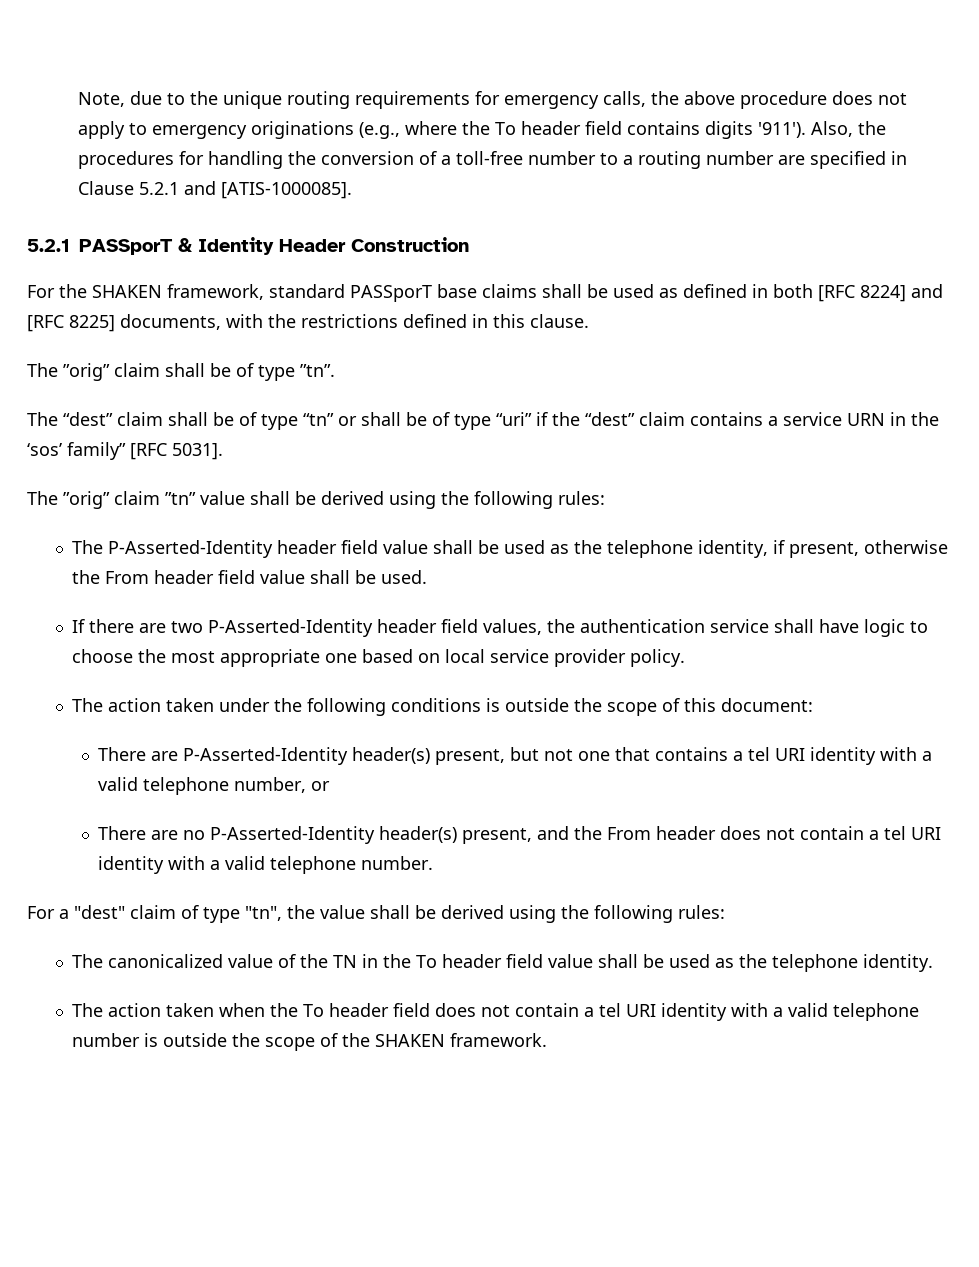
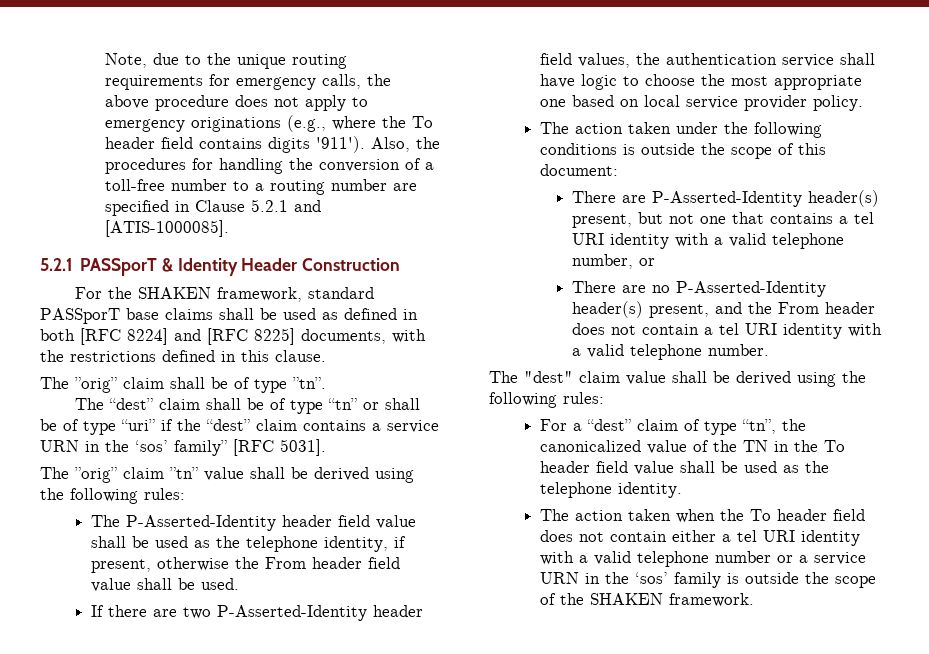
- For a "dest" claim of type "tn", the value shall be derived using the following rules:
- The canonicalized value of the TN in the To header field value shall be used as the telephone identity.
+ The "dest" claim value shall be derived using the following rules:
+ For a “dest” claim of type “tn”, the canonicalized value of the TN in the To header field value shall be used as the telephone identity.
- The action taken when the To header field does not contain a tel URI identity with a valid telephone number is outside the scope of the SHAKEN framework.
+ The action taken when the To header field does not contain either a tel URI identity with a valid telephone number or a service URN in the ‘sos’ family is outside the scope of the SHAKEN framework.

